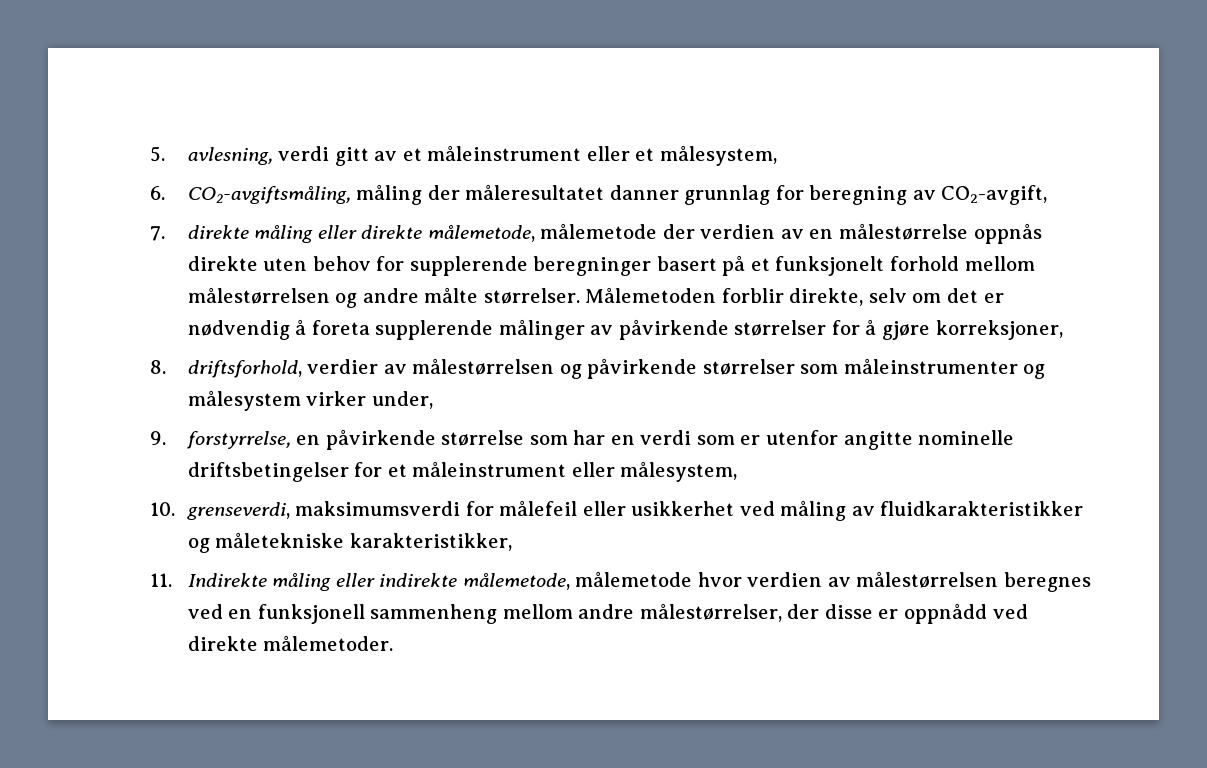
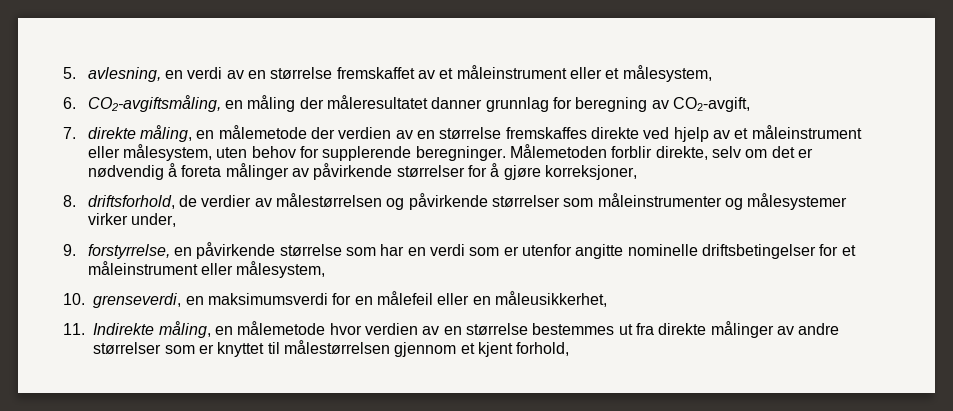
- 5. avlesning, verdi gitt av et måleinstrument eller et målesystem,
+ 5. avlesning, en verdi av en størrelse fremskaffet av et måleinstrument eller et målesystem,
- 6. CO2-avgiftsmåling, måling der måleresultatet danner grunnlag for beregning av CO2-avgift,
+ 6. CO2-avgiftsmåling, en måling der måleresultatet danner grunnlag for beregning av CO2-avgift,
- 7. direkte måling eller direkte målemetode, målemetode der verdien av en målestørrelse oppnås direkte uten behov for supplerende beregninger basert på et funksjonelt forhold mellom målestørrelsen og andre målte størrelser.
+ 7. direkte måling, en målemetode der verdien av en størrelse fremskaffes direkte ved hjelp av et måleinstrument eller målesystem, uten behov for supplerende beregninger.
- Målemetoden forblir direkte, selv om det er nødvendig å foreta supplerende målinger av påvirkende størrelser for å gjøre korreksjoner,
+ Målemetoden forblir direkte, selv om det er nødvendig å foreta målinger av påvirkende størrelser for å gjøre korreksjoner,
- 8. driftsforhold, verdier av målestørrelsen og påvirkende størrelser som måleinstrumenter og målesystem virker under,
+ 8. driftsforhold, de verdier av målestørrelsen og påvirkende størrelser som måleinstrumenter og målesystemer virker under,
- 10. grenseverdi, maksimumsverdi for målefeil eller usikkerhet ved måling av fluidkarakteristikker og måletekniske karakteristikker,
- 11. Indirekte måling eller indirekte målemetode, målemetode hvor verdien av målestørrelsen beregnes ved en funksjonell sammenheng mellom andre målestørrelser, der disse er oppnådd ved direkte målemetoder.
+ 10. grenseverdi, en maksimumsverdi for en målefeil eller en måleusikkerhet,
+ 11. Indirekte måling, en målemetode hvor verdien av en størrelse bestemmes ut fra direkte målinger av andre størrelser som er knyttet til målestørrelsen gjennom et kjent forhold,

